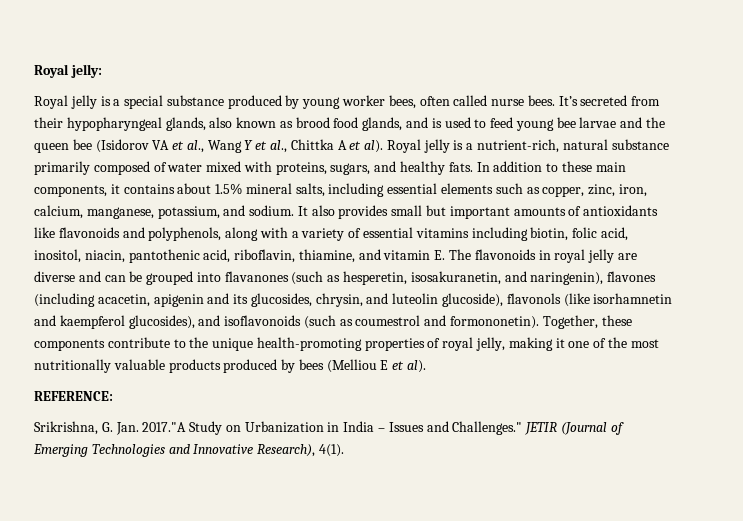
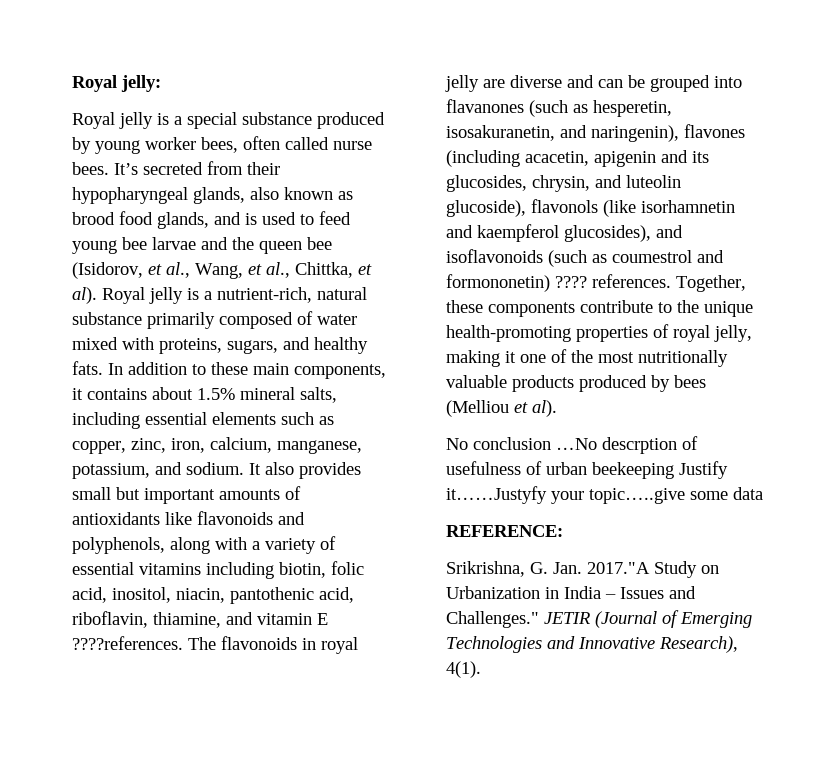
- It’s secreted from their hypopharyngeal glands, also known as brood food glands, and is used to feed young bee larvae and the queen bee (Isidorov VA et al., Wang Y et al., Chittka A et al).
+ It’s secreted from their hypopharyngeal glands, also known as brood food glands, and is used to feed young bee larvae and the queen bee (Isidorov, et al., Wang, et al., Chittka, et al).
- It also provides small but important amounts of antioxidants like flavonoids and polyphenols, along with a variety of essential vitamins including biotin, folic acid, inositol, niacin, pantothenic acid, riboflavin, thiamine, and vitamin E. The flavonoids in royal jelly are diverse and can be grouped into flavanones (such as hesperetin, isosakuranetin, and naringenin), flavones (including acacetin, apigenin and its glucosides, chrysin, and luteolin glucoside), flavonols (like isorhamnetin and kaempferol glucosides), and isoflavonoids (such as coumestrol and formononetin).
+ It also provides small but important amounts of antioxidants like flavonoids and polyphenols, along with a variety of essential vitamins including biotin, folic acid, inositol, niacin, pantothenic acid, riboflavin, thiamine, and vitamin E ????references. The flavonoids in royal jelly are diverse and can be grouped into flavanones (such as hesperetin, isosakuranetin, and naringenin), flavones (including acacetin, apigenin and its glucosides, chrysin, and luteolin glucoside), flavonols (like isorhamnetin and kaempferol glucosides), and isoflavonoids (such as coumestrol and formononetin) ???? references.
- Together, these components contribute to the unique health-promoting properties of royal jelly, making it one of the most nutritionally valuable products produced by bees (Melliou E et al).
+ Together, these components contribute to the unique health-promoting properties of royal jelly, making it one of the most nutritionally valuable products produced by bees (Melliou et al).
+ No conclusion …No descrption of usefulness of urban beekeeping Justify it……Justyfy your topic…..give some data

